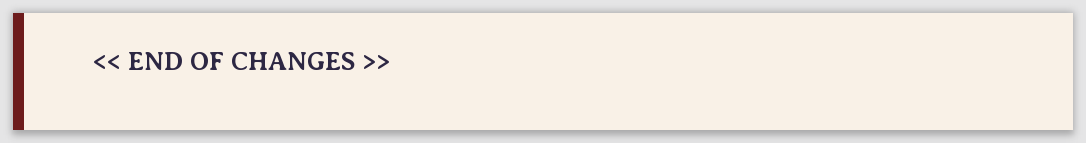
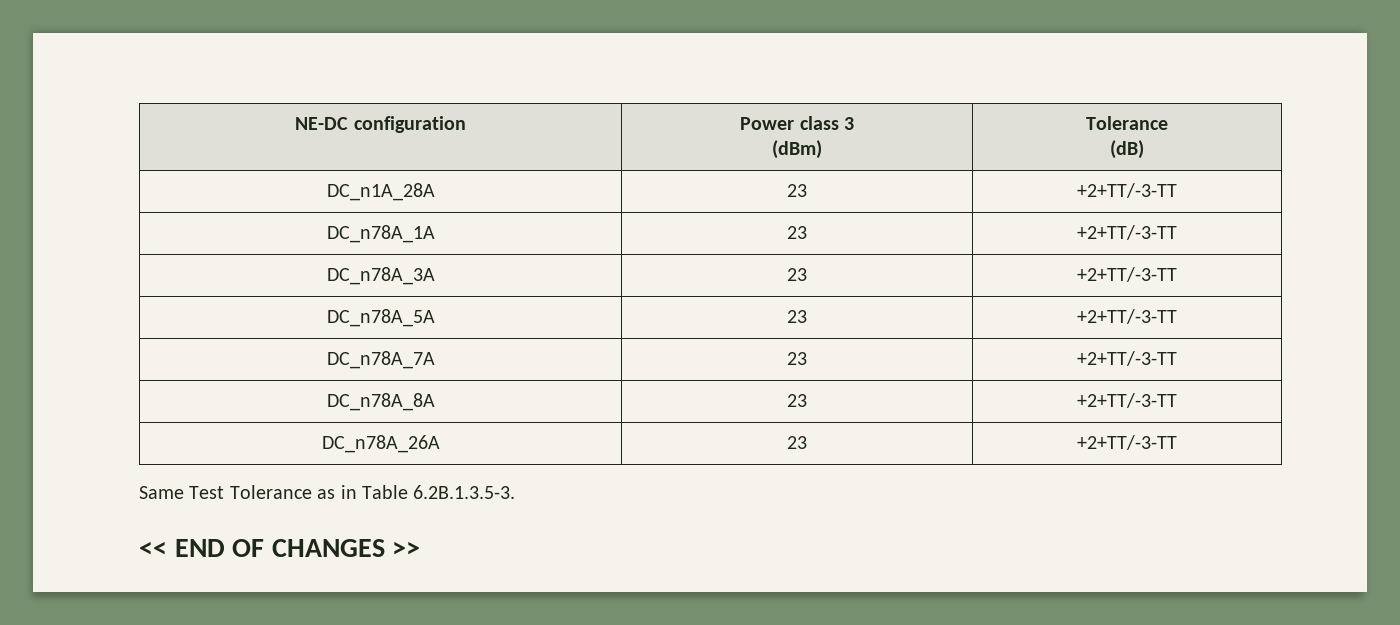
+ NE-DC configuration | Power class 3
+ (dBm) | Tolerance
+ (dB)
+ DC_n1A_28A | 23 | +2+TT/-3-TT
+ DC_n78A_1A | 23 | +2+TT/-3-TT
+ DC_n78A_3A | 23 | +2+TT/-3-TT
+ DC_n78A_5A | 23 | +2+TT/-3-TT
+ DC_n78A_7A | 23 | +2+TT/-3-TT
+ DC_n78A_8A | 23 | +2+TT/-3-TT
+ DC_n78A_26A | 23 | +2+TT/-3-TT
+ Same Test Tolerance as in Table 6.2B.1.3.5-3.

